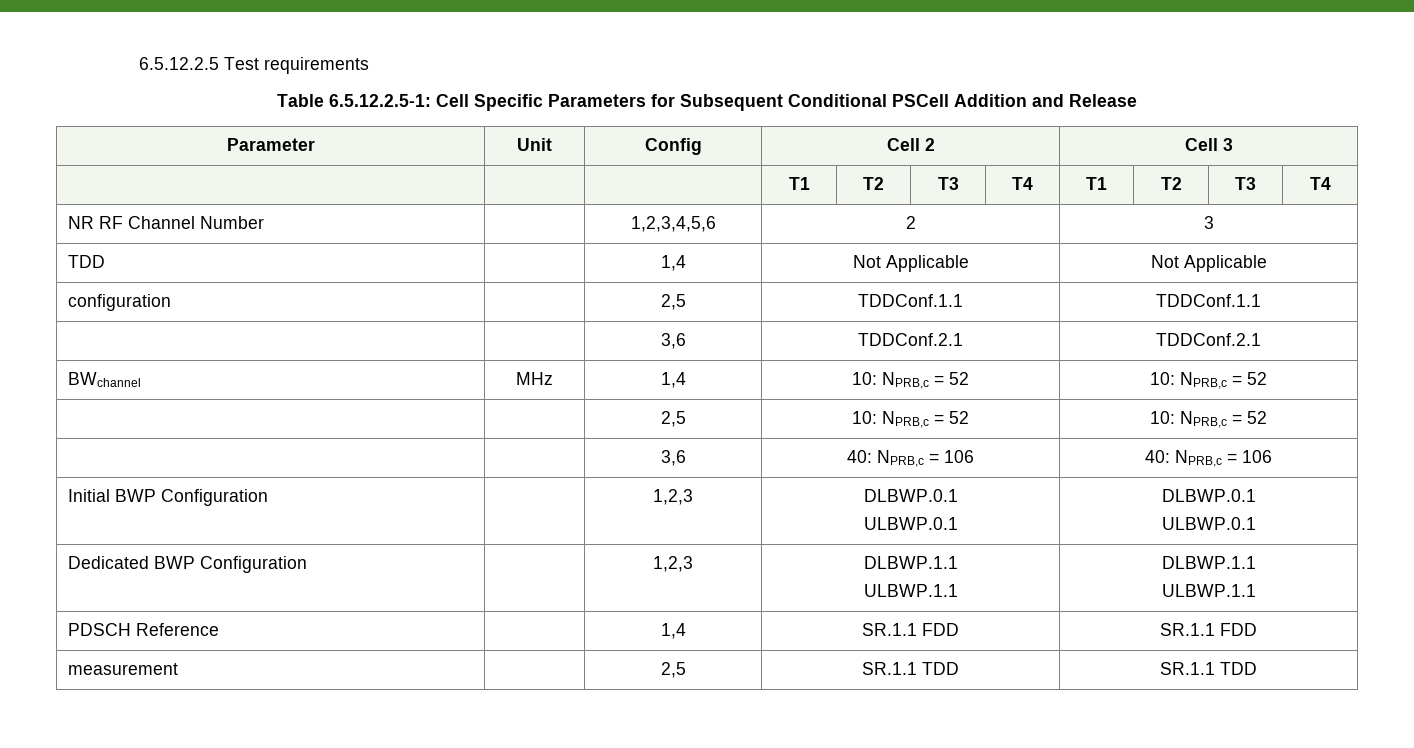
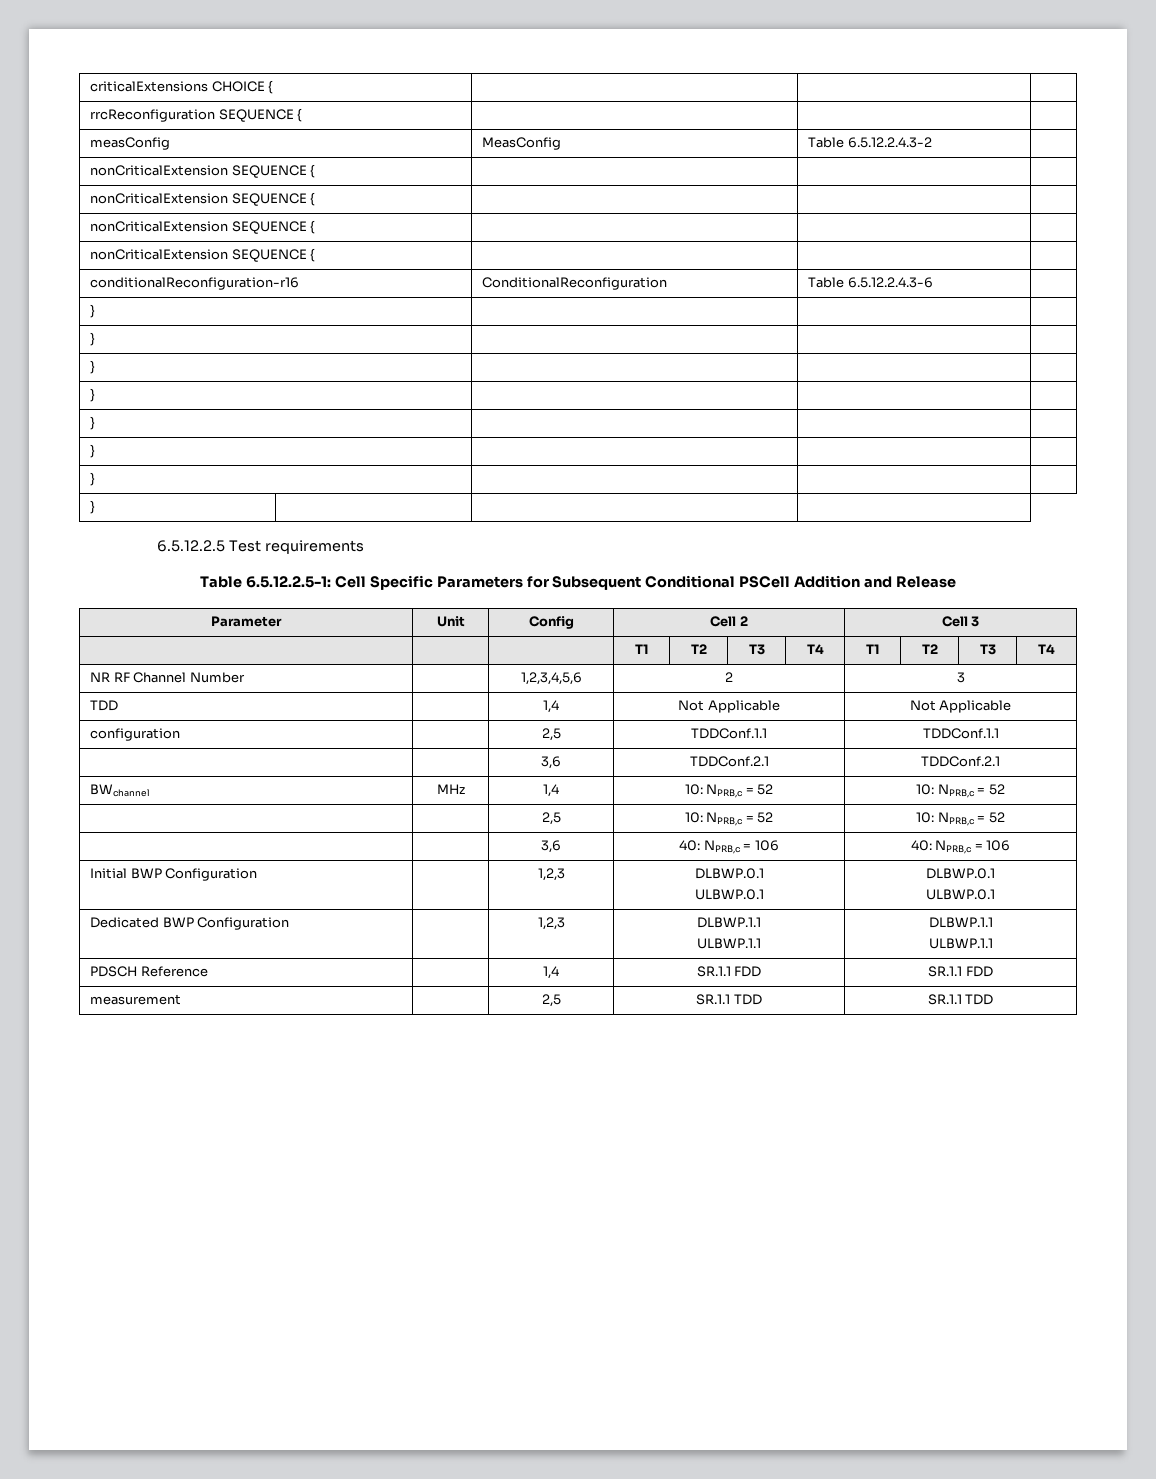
+ criticalExtensions CHOICE { | | |
+ rrcReconfiguration SEQUENCE { | | |
+ measConfig | MeasConfig | Table 6.5.12.2.4.3-2 |
+ nonCriticalExtension SEQUENCE { | | |
+ nonCriticalExtension SEQUENCE { | | |
+ nonCriticalExtension SEQUENCE { | | |
+ nonCriticalExtension SEQUENCE { | | |
+ conditionalReconfiguration-r16 | ConditionalReconfiguration | Table 6.5.12.2.4.3-6 |
+ } | | |
+ } | | |
+ } | | |
+ } | | |
+ } | | |
+ } | | |
+ } | | |
+ } | | |

